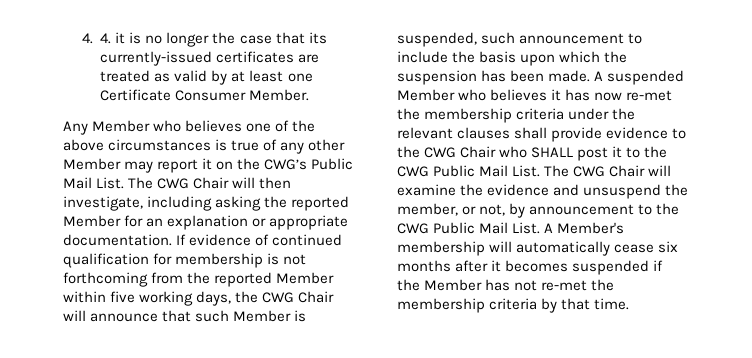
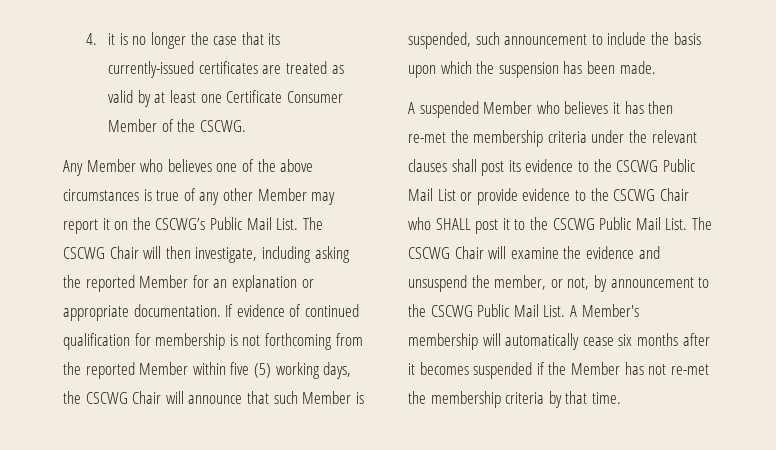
- 4. 4. it is no longer the case that its currently-issued certificates are treated as valid by at least one Certificate Consumer Member.
+ 4. it is no longer the case that its currently-issued certificates are treated as valid by at least one Certificate Consumer Member of the CSCWG.
- Any Member who believes one of the above circumstances is true of any other Member may report it on the CWG’s Public Mail List. The CWG Chair will then investigate, including asking the reported Member for an explanation or appropriate documentation.
+ Any Member who believes one of the above circumstances is true of any other Member may report it on the CSCWG’s Public Mail List. The CSCWG Chair will then investigate, including asking the reported Member for an explanation or appropriate documentation.
- If evidence of continued qualification for membership is not forthcoming from the reported Member within five working days, the CWG Chair will announce that such Member is suspended, such announcement to include the basis upon which the suspension has been made. A suspended Member who believes it has now re-met the membership criteria under the relevant clauses shall provide evidence to the CWG Chair who SHALL post it to the CWG Public Mail List. The CWG Chair will examine the evidence and unsuspend the member, or not, by announcement to the CWG Public Mail List.
+ If evidence of continued qualification for membership is not forthcoming from the reported Member within five (5) working days, the CSCWG Chair will announce that such Member is suspended, such announcement to include the basis upon which the suspension has been made.
+ A suspended Member who believes it has then re-met the membership criteria under the relevant clauses shall post its evidence to the CSCWG Public Mail List or provide evidence to the CSCWG Chair who SHALL post it to the CSCWG Public Mail List. The CSCWG Chair will examine the evidence and unsuspend the member, or not, by announcement to the CSCWG Public Mail List.

